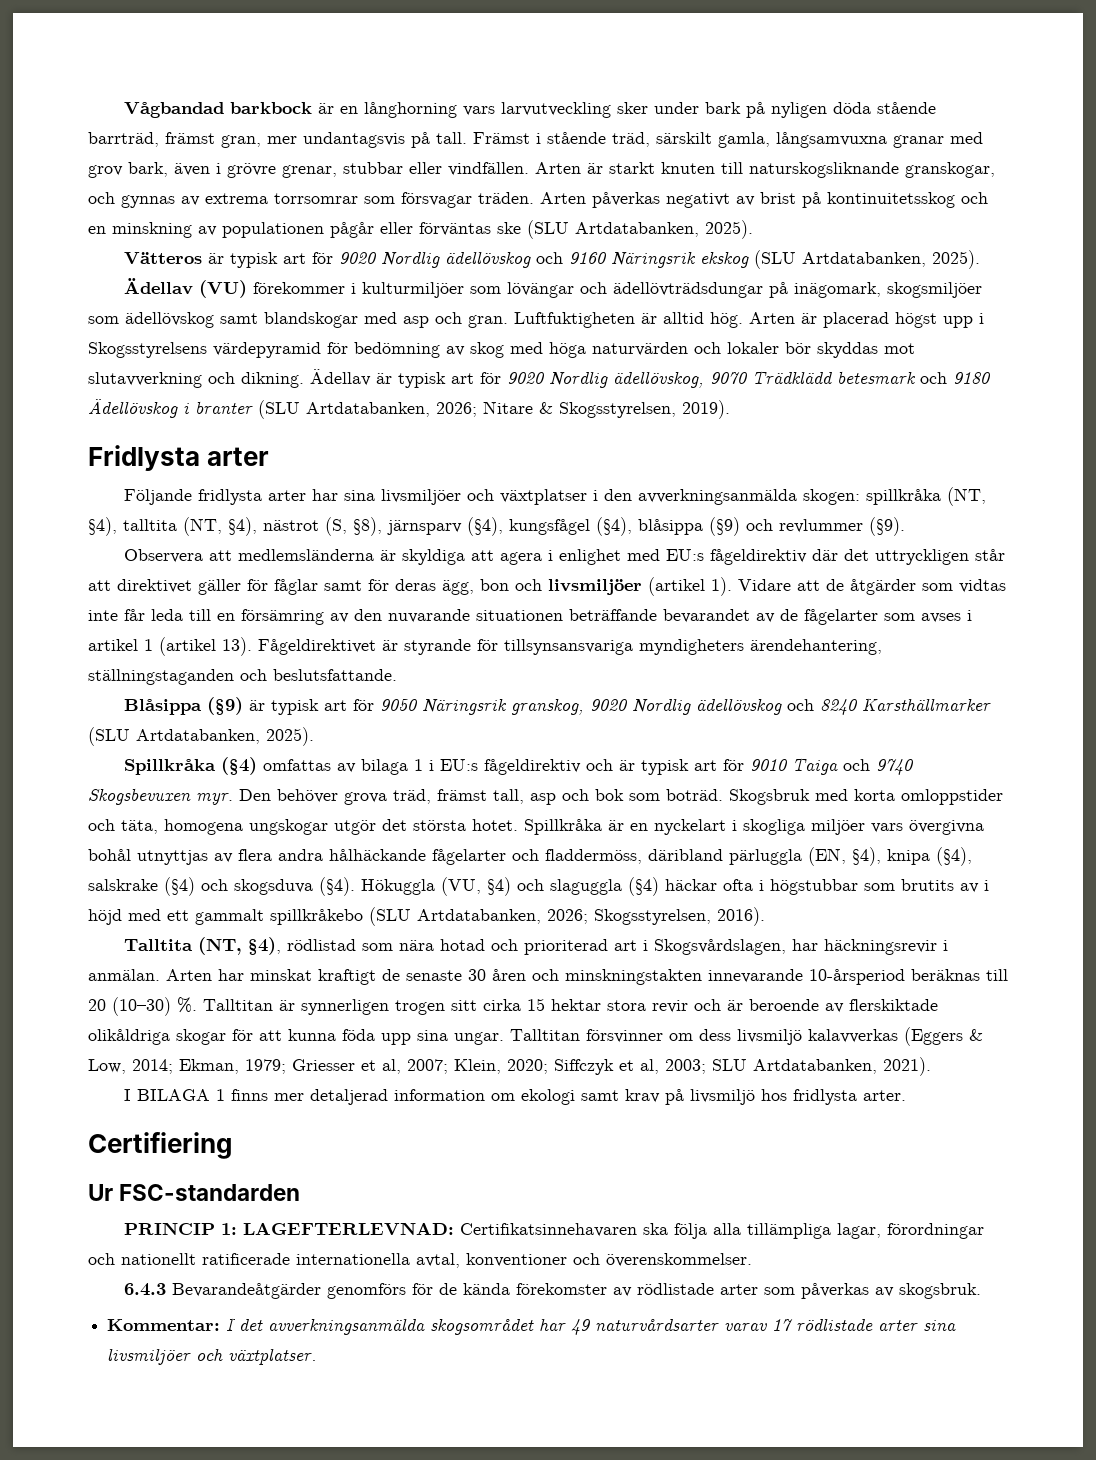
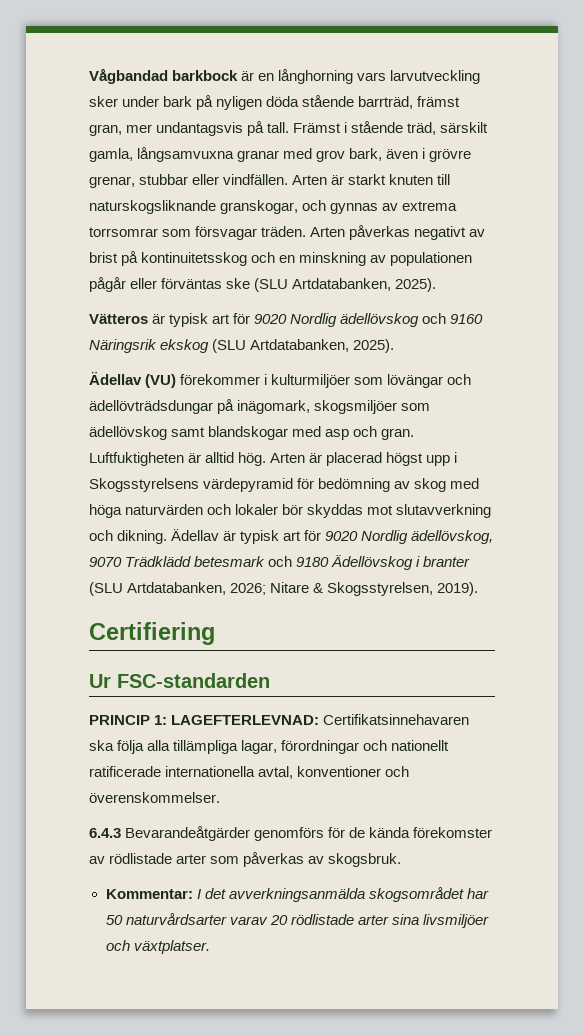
- Fridlysta arter
- Följande fridlysta arter har sina livsmiljöer och växtplatser i den avverkningsanmälda skogen: spillkråka (NT, §4), talltita (NT, §4), nästrot (S, §8), järnsparv (§4), kungsfågel (§4), blåsippa (§9) och revlummer (§9).
- Observera att medlemsländerna är skyldiga att agera i enlighet med EU:s fågeldirektiv där det uttryckligen står att direktivet gäller för fåglar samt för deras ägg, bon och livsmiljöer (artikel 1). Vidare att de åtgärder som vidtas inte får leda till en försämring av den nuvarande situationen beträffande bevarandet av de fågelarter som avses i artikel 1 (artikel 13). Fågeldirektivet är styrande för tillsynsansvariga myndigheters ärendehantering, ställningstaganden och beslutsfattande.
- Blåsippa (§9) är typisk art för 9050 Näringsrik granskog, 9020 Nordlig ädellövskog och 8240 Karsthällmarker (SLU Artdatabanken, 2025).
- Spillkråka (§4) omfattas av bilaga 1 i EU:s fågeldirektiv och är typisk art för 9010 Taiga och 9740 Skogsbevuxen myr. Den behöver grova träd, främst tall, asp och bok som boträd. Skogsbruk med korta omloppstider och täta, homogena ungskogar utgör det största hotet. Spillkråka är en nyckelart i skogliga miljöer vars övergivna bohål utnyttjas av flera andra hålhäckande fågelarter och fladdermöss, däribland pärluggla (EN, §4), knipa (§4), salskrake (§4) och skogsduva (§4). Hökuggla (VU, §4) och slaguggla (§4) häckar ofta i högstubbar som brutits av i höjd med ett gammalt spillkråkebo (SLU Artdatabanken, 2026; Skogsstyrelsen, 2016).
- Talltita (NT, §4), rödlistad som nära hotad och prioriterad art i Skogsvårdslagen, har häckningsrevir i anmälan. Arten har minskat kraftigt de senaste 30 åren och minskningstakten innevarande 10-årsperiod beräknas till 20 (10–30) %. Talltitan är synnerligen trogen sitt cirka 15 hektar stora revir och är beroende av flerskiktade olikåldriga skogar för att kunna föda upp sina ungar. Talltitan försvinner om dess livsmiljö kalavverkas (Eggers & Low, 2014; Ekman, 1979; Griesser et al, 2007; Klein, 2020; Siffczyk et al, 2003; SLU Artdatabanken, 2021).
- I BILAGA 1 finns mer detaljerad information om ekologi samt krav på livsmiljö hos fridlysta arter.
- Kommentar: I det avverkningsanmälda skogsområdet har 49 naturvårdsarter varav 17 rödlistade arter sina livsmiljöer och växtplatser.
+ Kommentar: I det avverkningsanmälda skogsområdet har 50 naturvårdsarter varav 20 rödlistade arter sina livsmiljöer och växtplatser.

